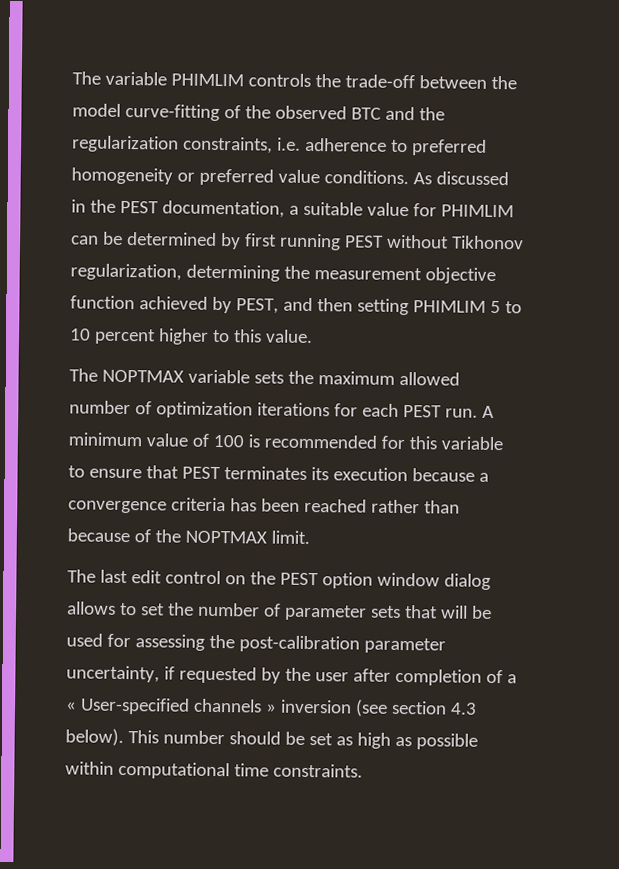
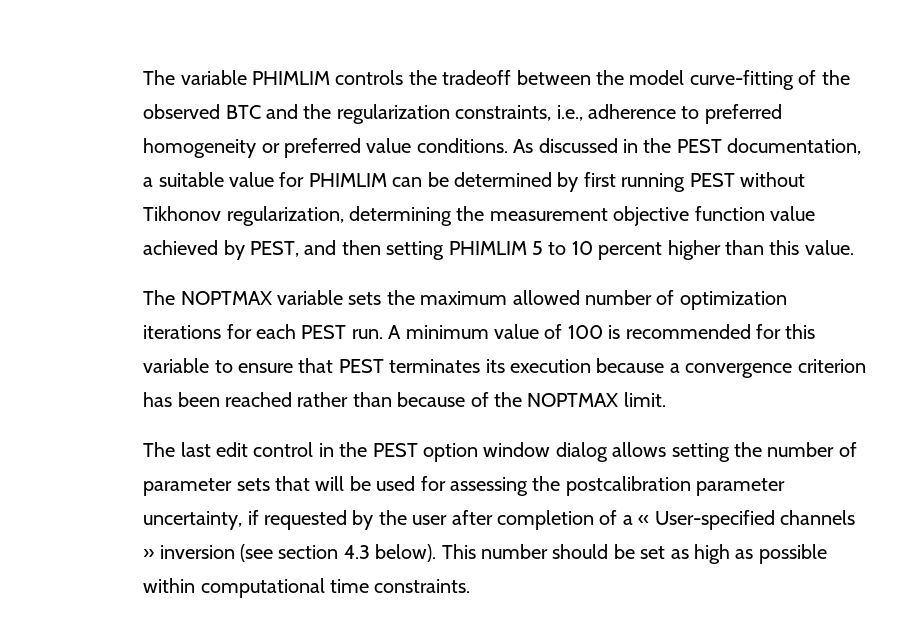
- The variable PHIMLIM controls the trade-off between the model curve-fitting of the observed BTC and the regularization constraints, i.e. adherence to preferred homogeneity or preferred value conditions.
+ The variable PHIMLIM controls the tradeoff between the model curve-fitting of the observed BTC and the regularization constraints, i.e., adherence to preferred homogeneity or preferred value conditions.
- As discussed in the PEST documentation, a suitable value for PHIMLIM can be determined by first running PEST without Tikhonov regularization, determining the measurement objective function achieved by PEST, and then setting PHIMLIM 5 to 10 percent higher to this value.
+ As discussed in the PEST documentation, a suitable value for PHIMLIM can be determined by first running PEST without Tikhonov regularization, determining the measurement objective function value achieved by PEST, and then setting PHIMLIM 5 to 10 percent higher than this value.
- A minimum value of 100 is recommended for this variable to ensure that PEST terminates its execution because a convergence criteria has been reached rather than because of the NOPTMAX limit.
+ A minimum value of 100 is recommended for this variable to ensure that PEST terminates its execution because a convergence criterion has been reached rather than because of the NOPTMAX limit.
- The last edit control on the PEST option window dialog allows to set the number of parameter sets that will be used for assessing the post-calibration parameter uncertainty, if requested by the user after completion of a « User-specified channels » inversion (see section 4.3 below).
+ The last edit control in the PEST option window dialog allows setting the number of parameter sets that will be used for assessing the postcalibration parameter uncertainty, if requested by the user after completion of a « User-specified channels » inversion (see section 4.3 below).

